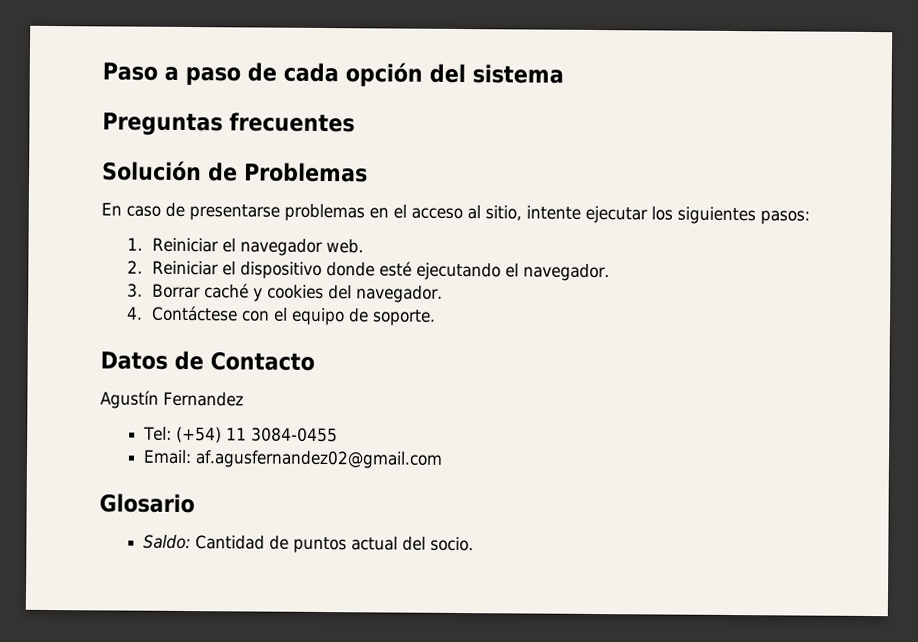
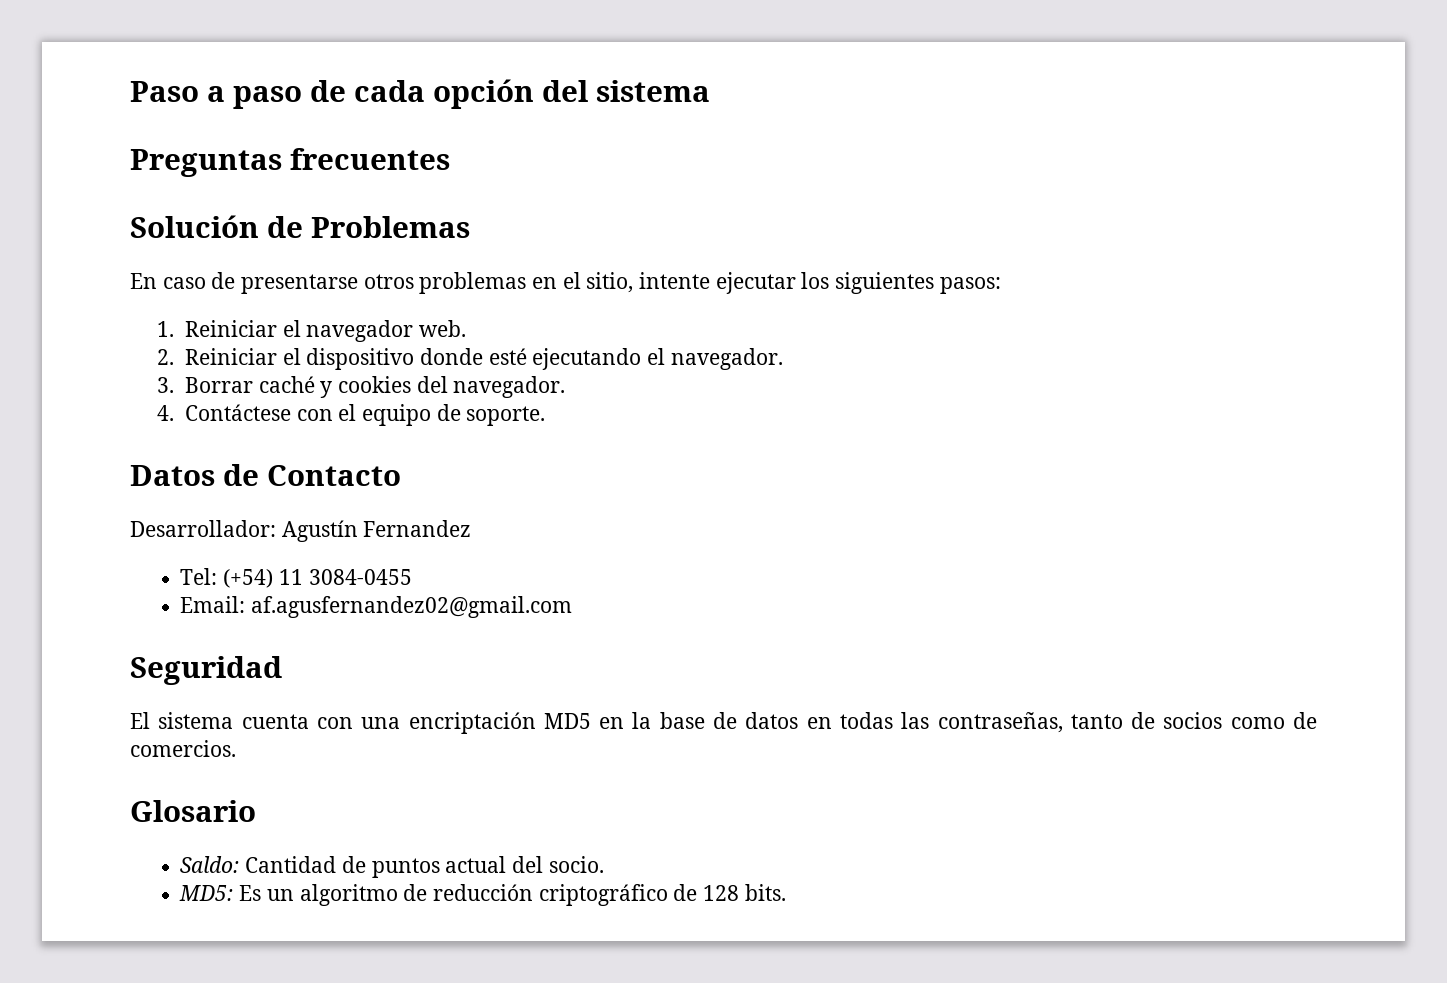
- En caso de presentarse problemas en el acceso al sitio, intente ejecutar los siguientes pasos:
+ En caso de presentarse otros problemas en el sitio, intente ejecutar los siguientes pasos:
- Agustín Fernandez
+ Desarrollador: Agustín Fernandez
+ Seguridad
+ El sistema cuenta con una encriptación MD5 en la base de datos en todas las contraseñas, tanto de socios como de comercios.
+ MD5: Es un algoritmo de reducción criptográfico de 128 bits.

